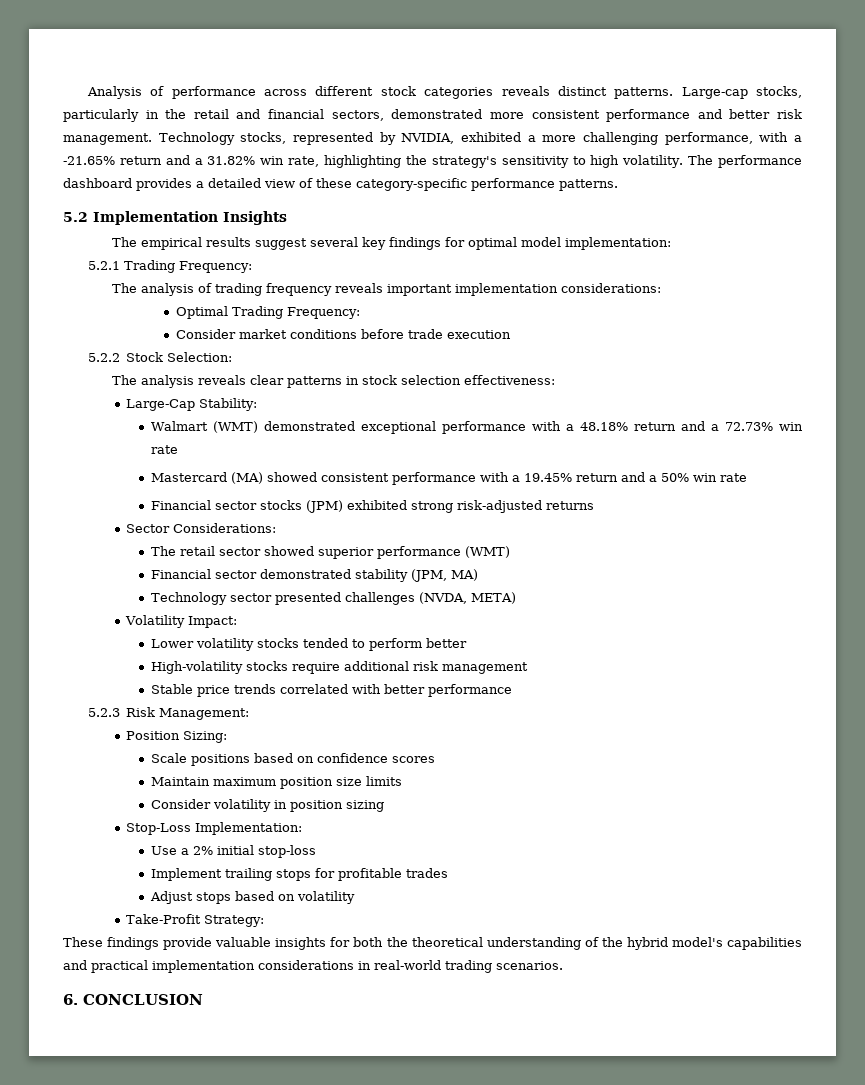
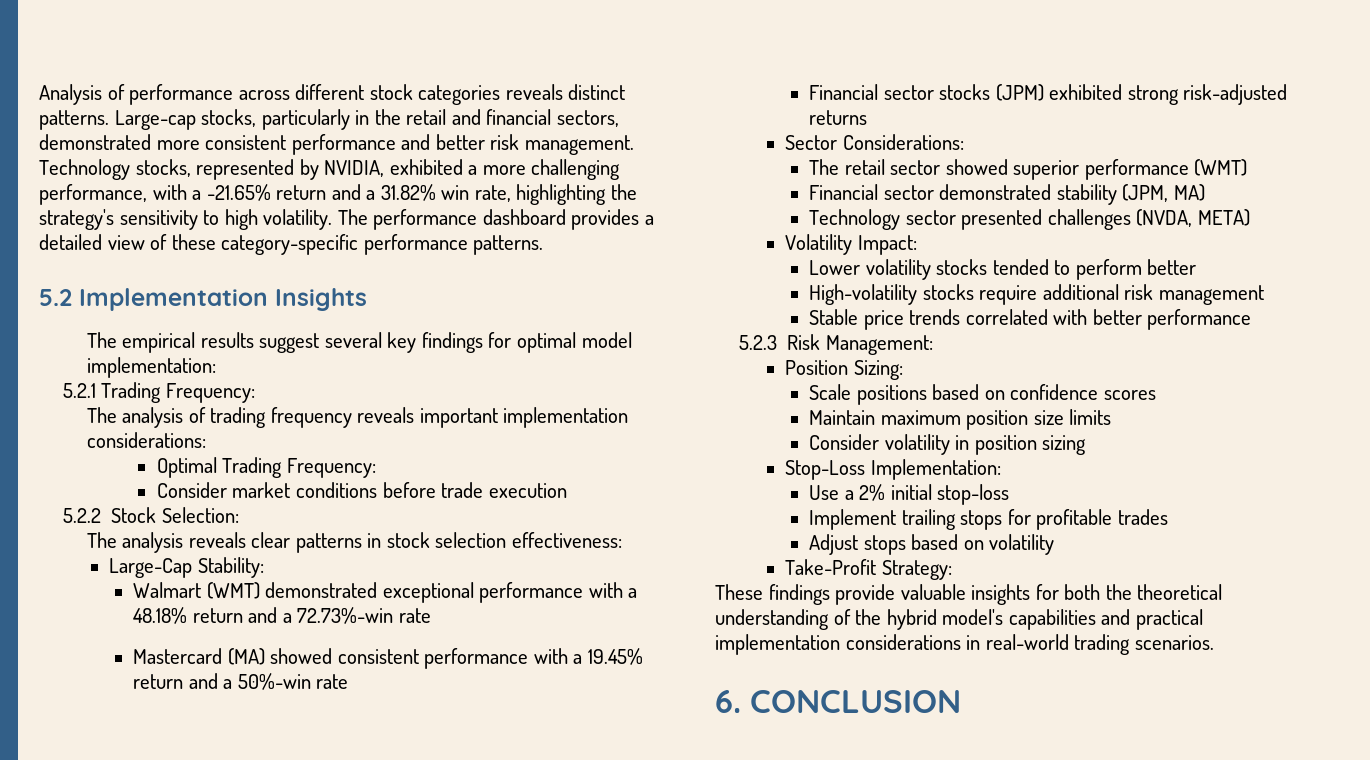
- Walmart (WMT) demonstrated exceptional performance with a 48.18% return and a 72.73% win rate
+ Walmart (WMT) demonstrated exceptional performance with a 48.18% return and a 72.73%-win rate
- Mastercard (MA) showed consistent performance with a 19.45% return and a 50% win rate
+ Mastercard (MA) showed consistent performance with a 19.45% return and a 50%-win rate

